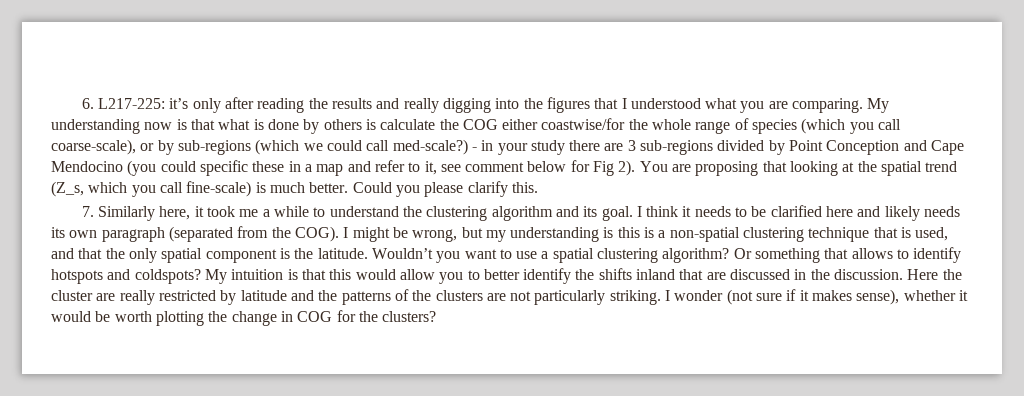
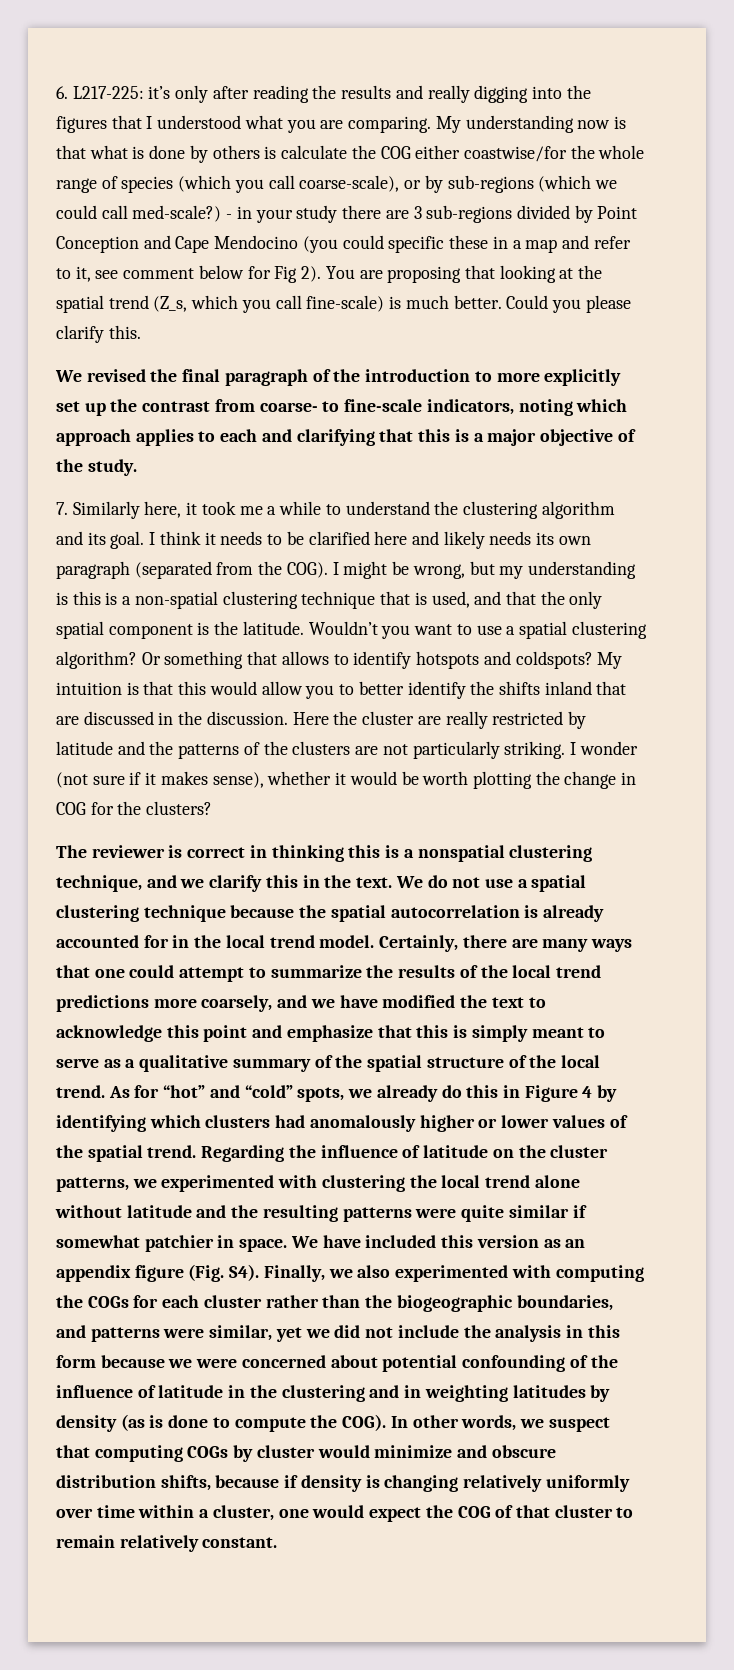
+ We revised the final paragraph of the introduction to more explicitly set up the contrast from coarse- to fine-scale indicators, noting which approach applies to each and clarifying that this is a major objective of the study.
+ The reviewer is correct in thinking this is a nonspatial clustering technique, and we clarify this in the text. We do not use a spatial clustering technique because the spatial autocorrelation is already accounted for in the local trend model. Certainly, there are many ways that one could attempt to summarize the results of the local trend predictions more coarsely, and we have modified the text to acknowledge this point and emphasize that this is simply meant to serve as a qualitative summary of the spatial structure of the local trend. As for “hot” and “cold” spots, we already do this in Figure 4 by identifying which clusters had anomalously higher or lower values of the spatial trend. Regarding the influence of latitude on the cluster patterns, we experimented with clustering the local trend alone without latitude and the resulting patterns were quite similar if somewhat patchier in space. We have included this version as an appendix figure (Fig. S4). Finally, we also experimented with computing the COGs for each cluster rather than the biogeographic boundaries, and patterns were similar, yet we did not include the analysis in this form because we were concerned about potential confounding of the influence of latitude in the clustering and in weighting latitudes by density (as is done to compute the COG). In other words, we suspect that computing COGs by cluster would minimize and obscure distribution shifts, because if density is changing relatively uniformly over time within a cluster, one would expect the COG of that cluster to remain relatively constant.

